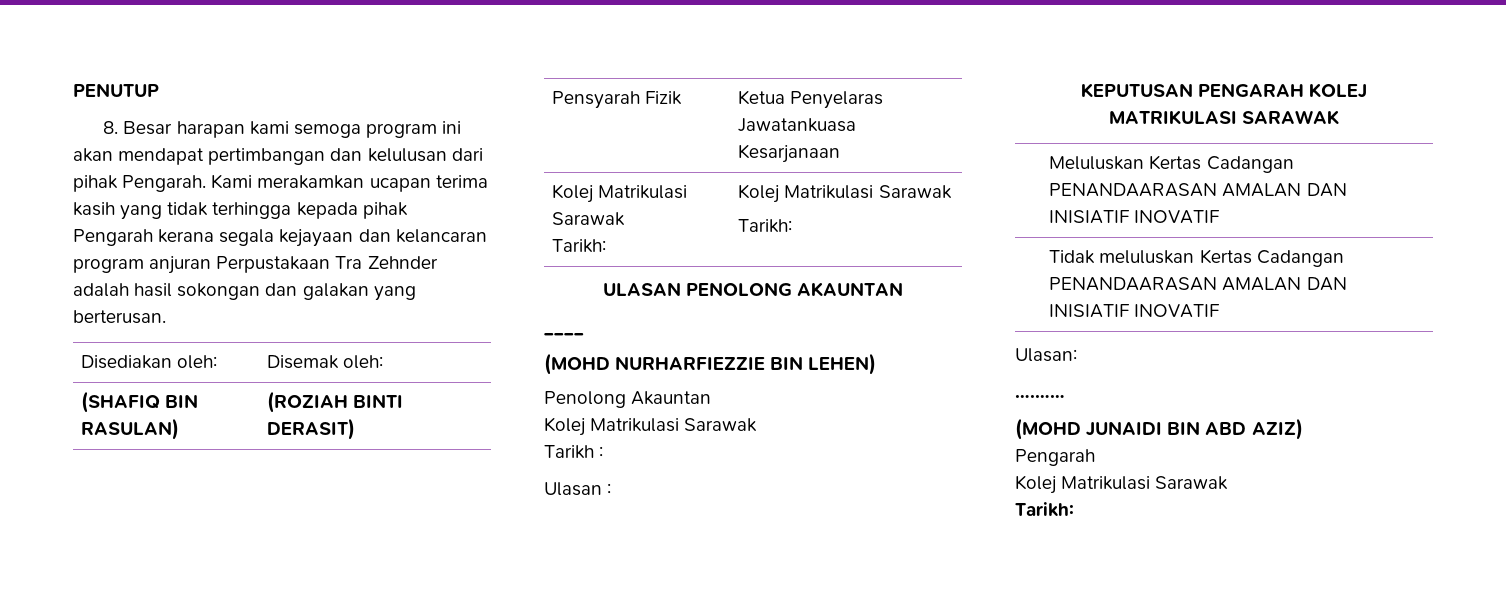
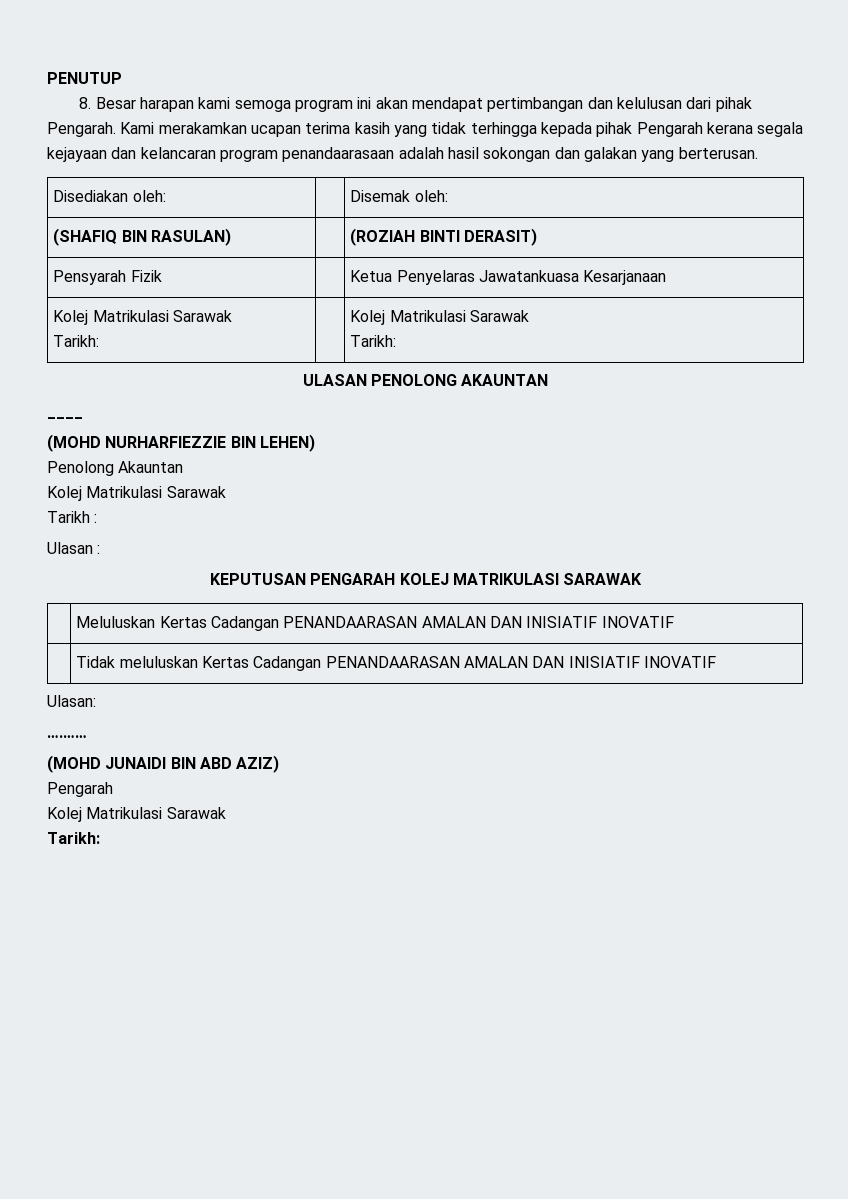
- Kami merakamkan ucapan terima kasih yang tidak terhingga kepada pihak Pengarah kerana segala kejayaan dan kelancaran program anjuran Perpustakaan Tra Zehnder adalah hasil sokongan dan galakan yang berterusan.
+ Kami merakamkan ucapan terima kasih yang tidak terhingga kepada pihak Pengarah kerana segala kejayaan dan kelancaran program penandaarasaan adalah hasil sokongan dan galakan yang berterusan.

